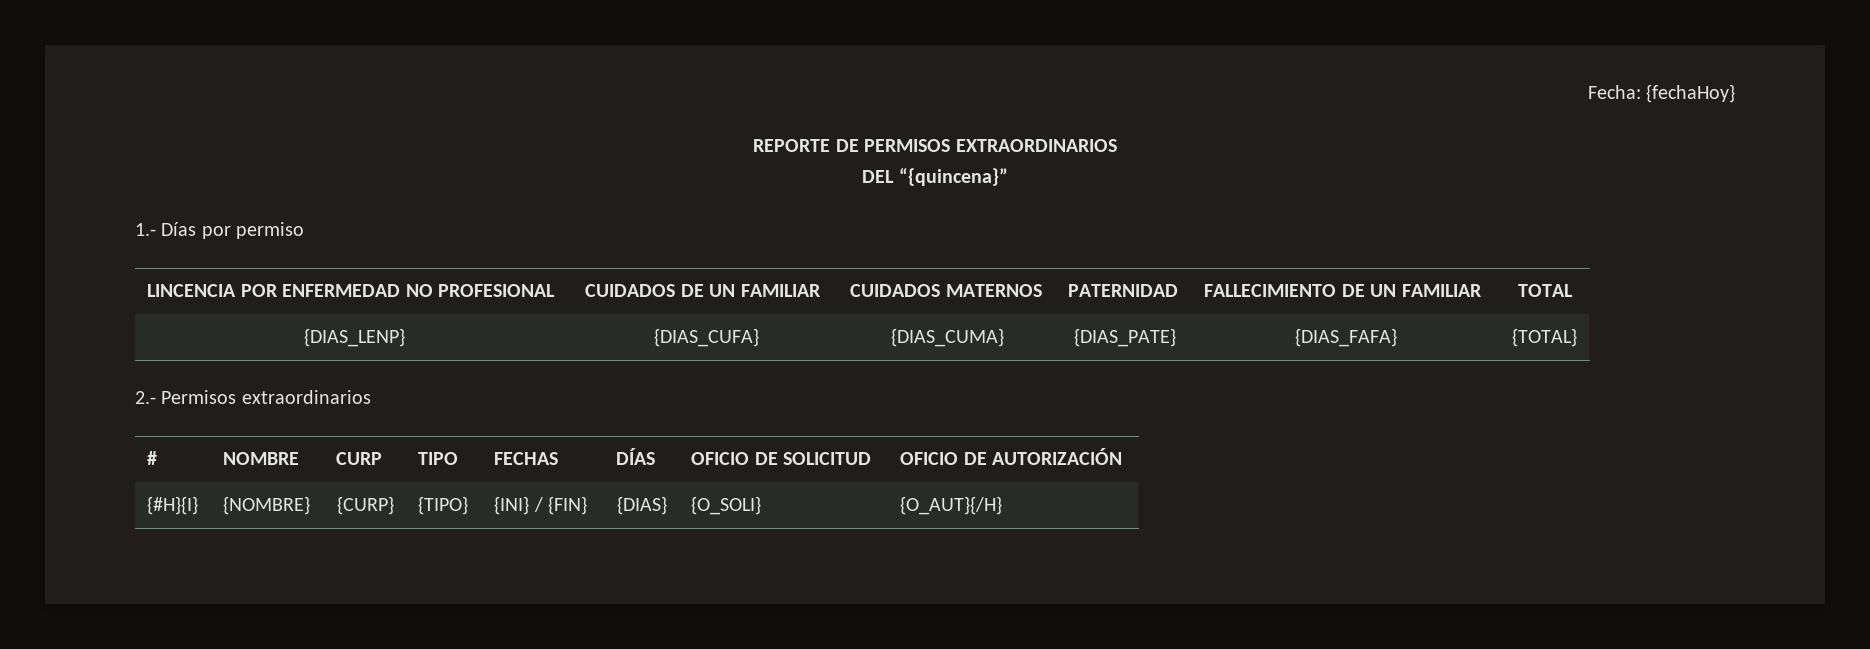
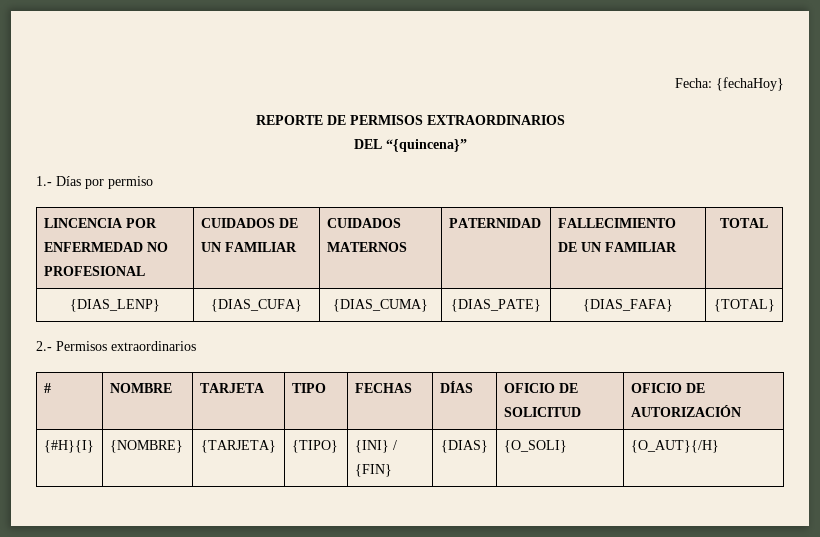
- # | NOMBRE | CURP | TIPO | FECHAS | DÍAS | OFICIO DE SOLICITUD | OFICIO DE AUTORIZACIÓN
+ # | NOMBRE | TARJETA | TIPO | FECHAS | DÍAS | OFICIO DE SOLICITUD | OFICIO DE AUTORIZACIÓN
- {#H}{I} | {NOMBRE} | {CURP} | {TIPO} | {INI} / {FIN} | {DIAS} | {O_SOLI} | {O_AUT}{/H}
+ {#H}{I} | {NOMBRE} | {TARJETA} | {TIPO} | {INI} / {FIN} | {DIAS} | {O_SOLI} | {O_AUT}{/H}

